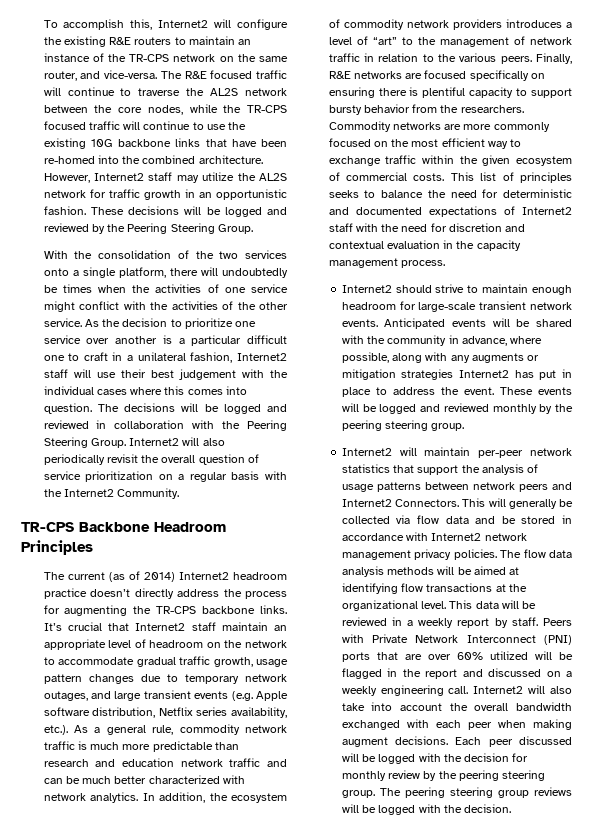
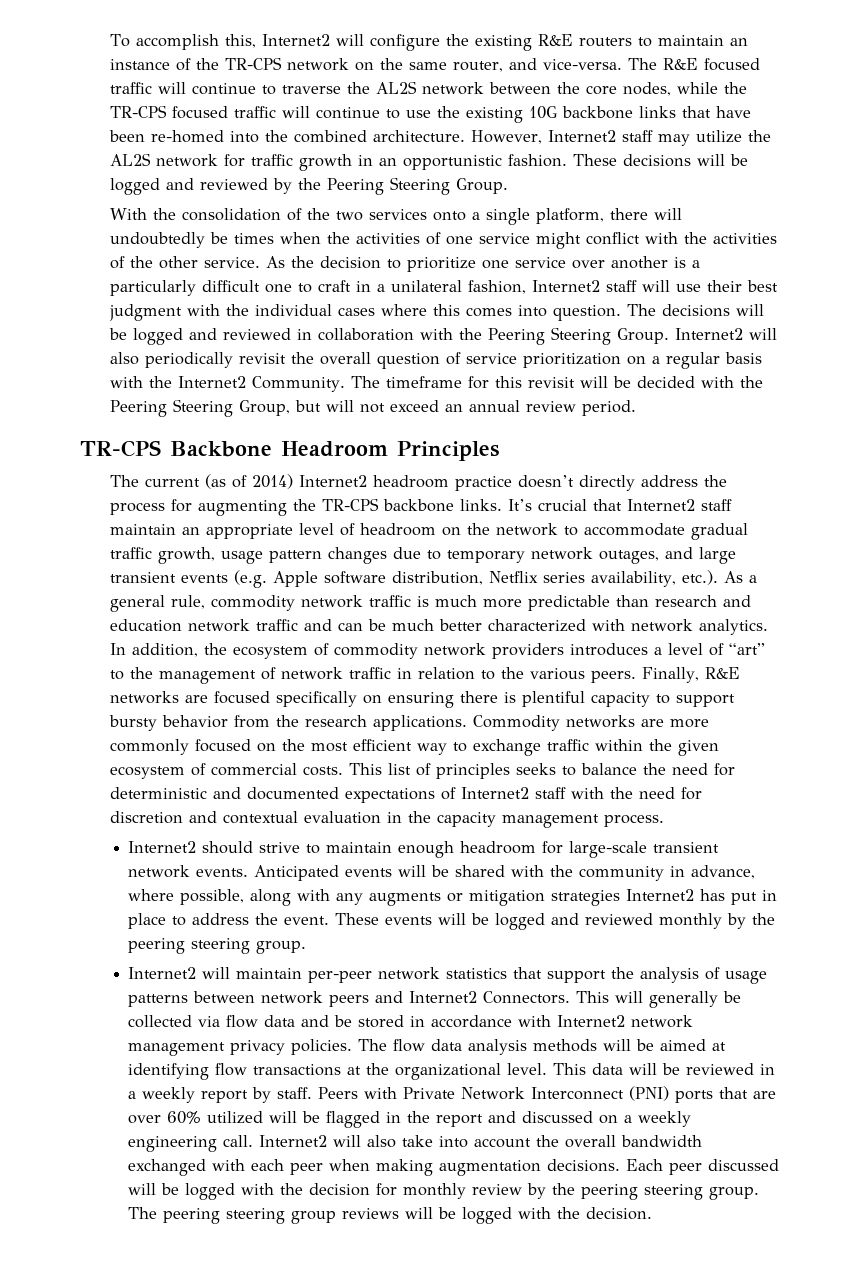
- As the decision to prioritize one service over another is a particular difficult one to craft in a unilateral fashion, Internet2 staff will use their best judgement with the individual cases where this comes into question.
+ As the decision to prioritize one service over another is a particularly difficult one to craft in a unilateral fashion, Internet2 staff will use their best judgment with the individual cases where this comes into question.
+ The timeframe for this revisit will be decided with the Peering Steering Group, but will not exceed an annual review period.
- Finally, R&E networks are focused specifically on ensuring there is plentiful capacity to support bursty behavior from the researchers.
+ Finally, R&E networks are focused specifically on ensuring there is plentiful capacity to support bursty behavior from the research applications.
- Internet2 will also take into account the overall bandwidth exchanged with each peer when making augment decisions.
+ Internet2 will also take into account the overall bandwidth exchanged with each peer when making augmentation decisions.

